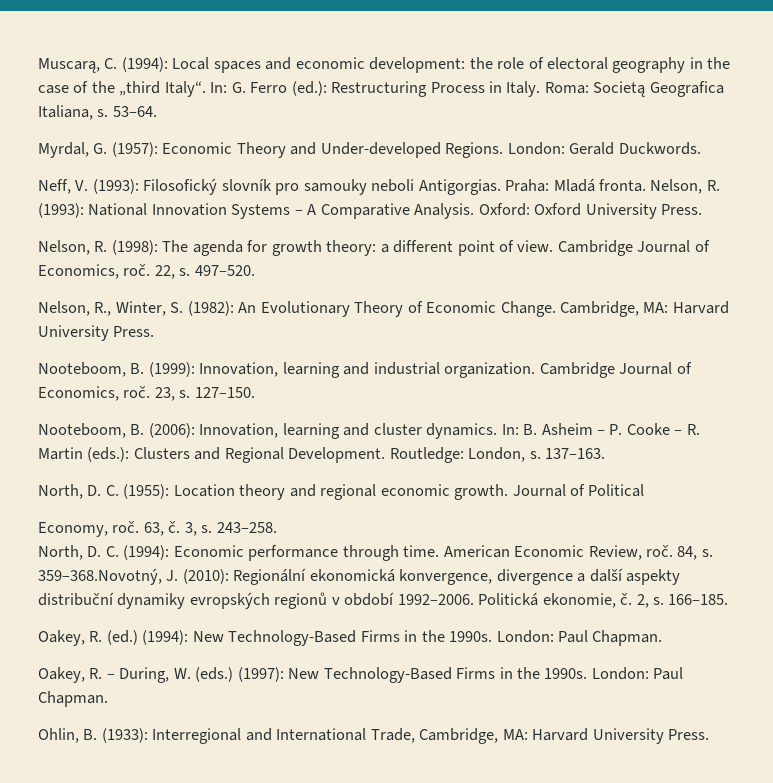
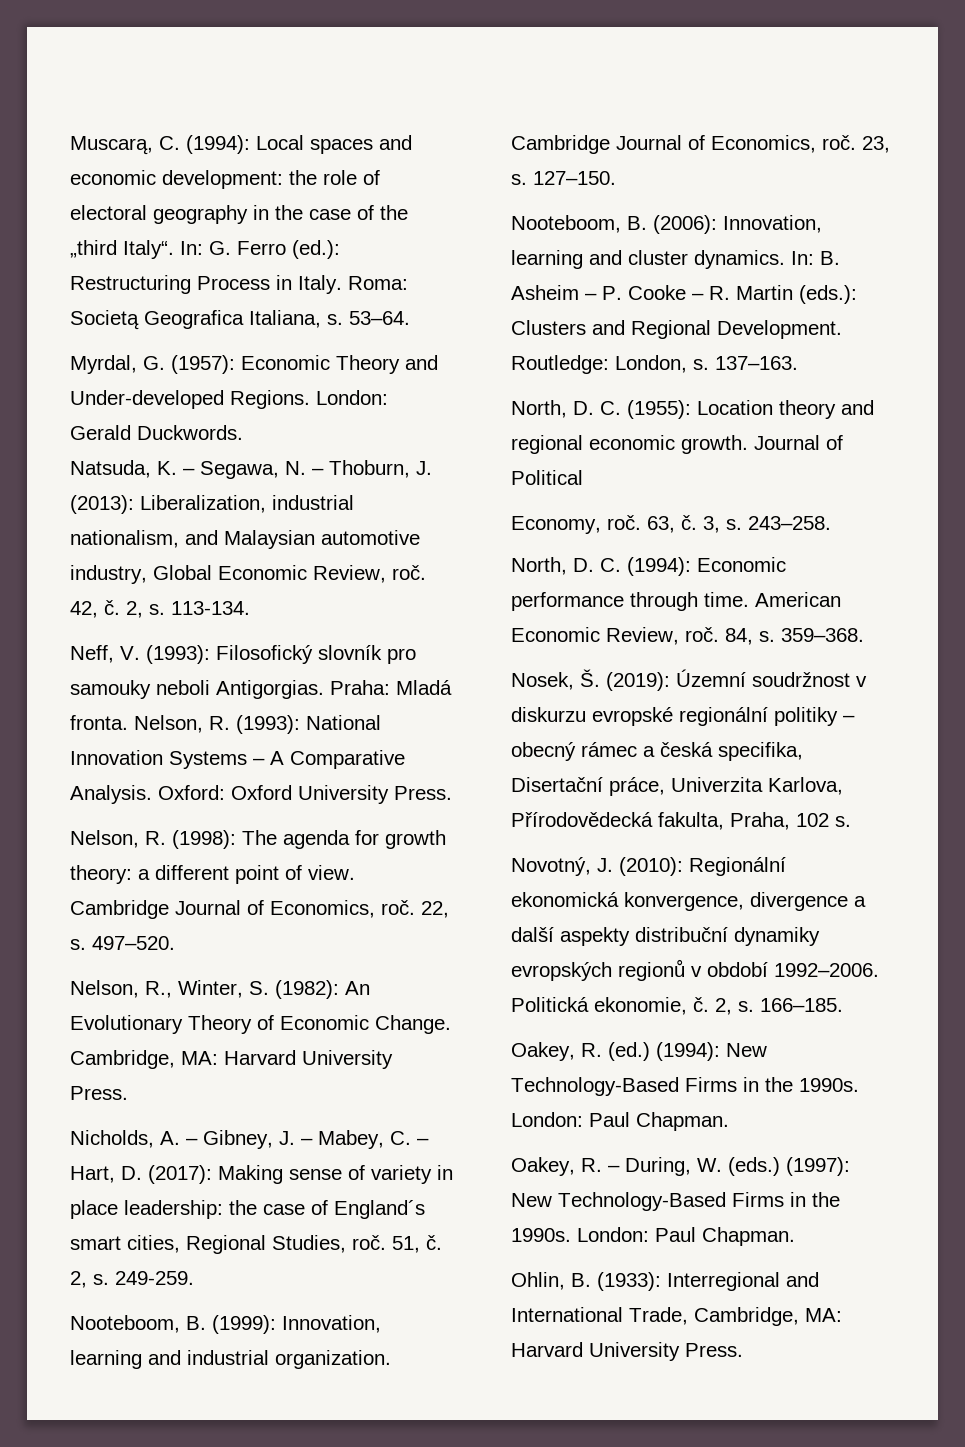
+ Natsuda, K. – Segawa, N. – Thoburn, J. (2013): Liberalization, industrial nationalism, and Malaysian automotive industry, Global Economic Review, roč. 42, č. 2, s. 113-134.
+ Nicholds, A. – Gibney, J. – Mabey, C. – Hart, D. (2017): Making sense of variety in place leadership: the case of England´s smart cities, Regional Studies, roč. 51, č. 2, s. 249-259.
- 359–368.Novotný, J. (2010): Regionální ekonomická konvergence, divergence a další aspekty distribuční dynamiky evropských regionů v období 1992–2006.
+ 359–368.
+ Nosek, Š. (2019): Územní soudržnost v diskurzu evropské regionální politiky – obecný rámec a česká specifika, Disertační práce, Univerzita Karlova, Přírodovědecká fakulta, Praha, 102 s.
+ Novotný, J. (2010): Regionální ekonomická konvergence, divergence a další aspekty distribuční dynamiky evropských regionů v období 1992–2006.

